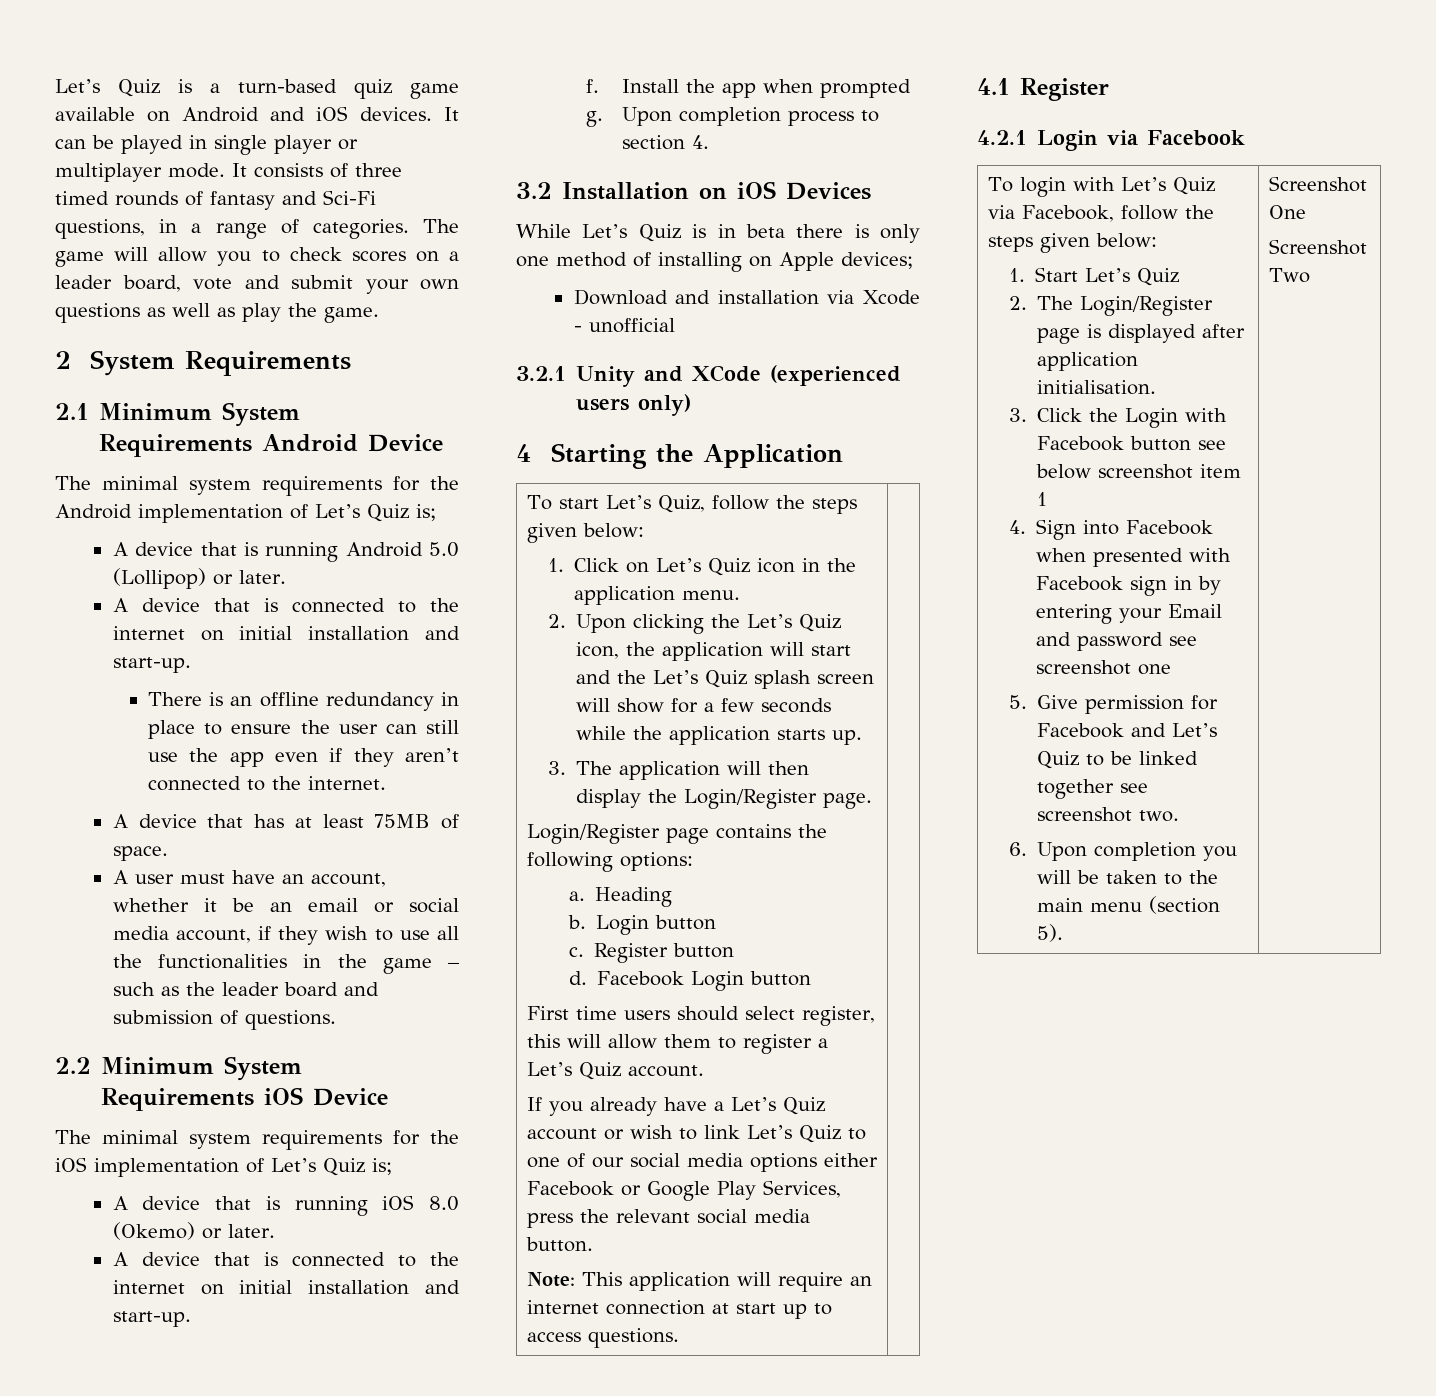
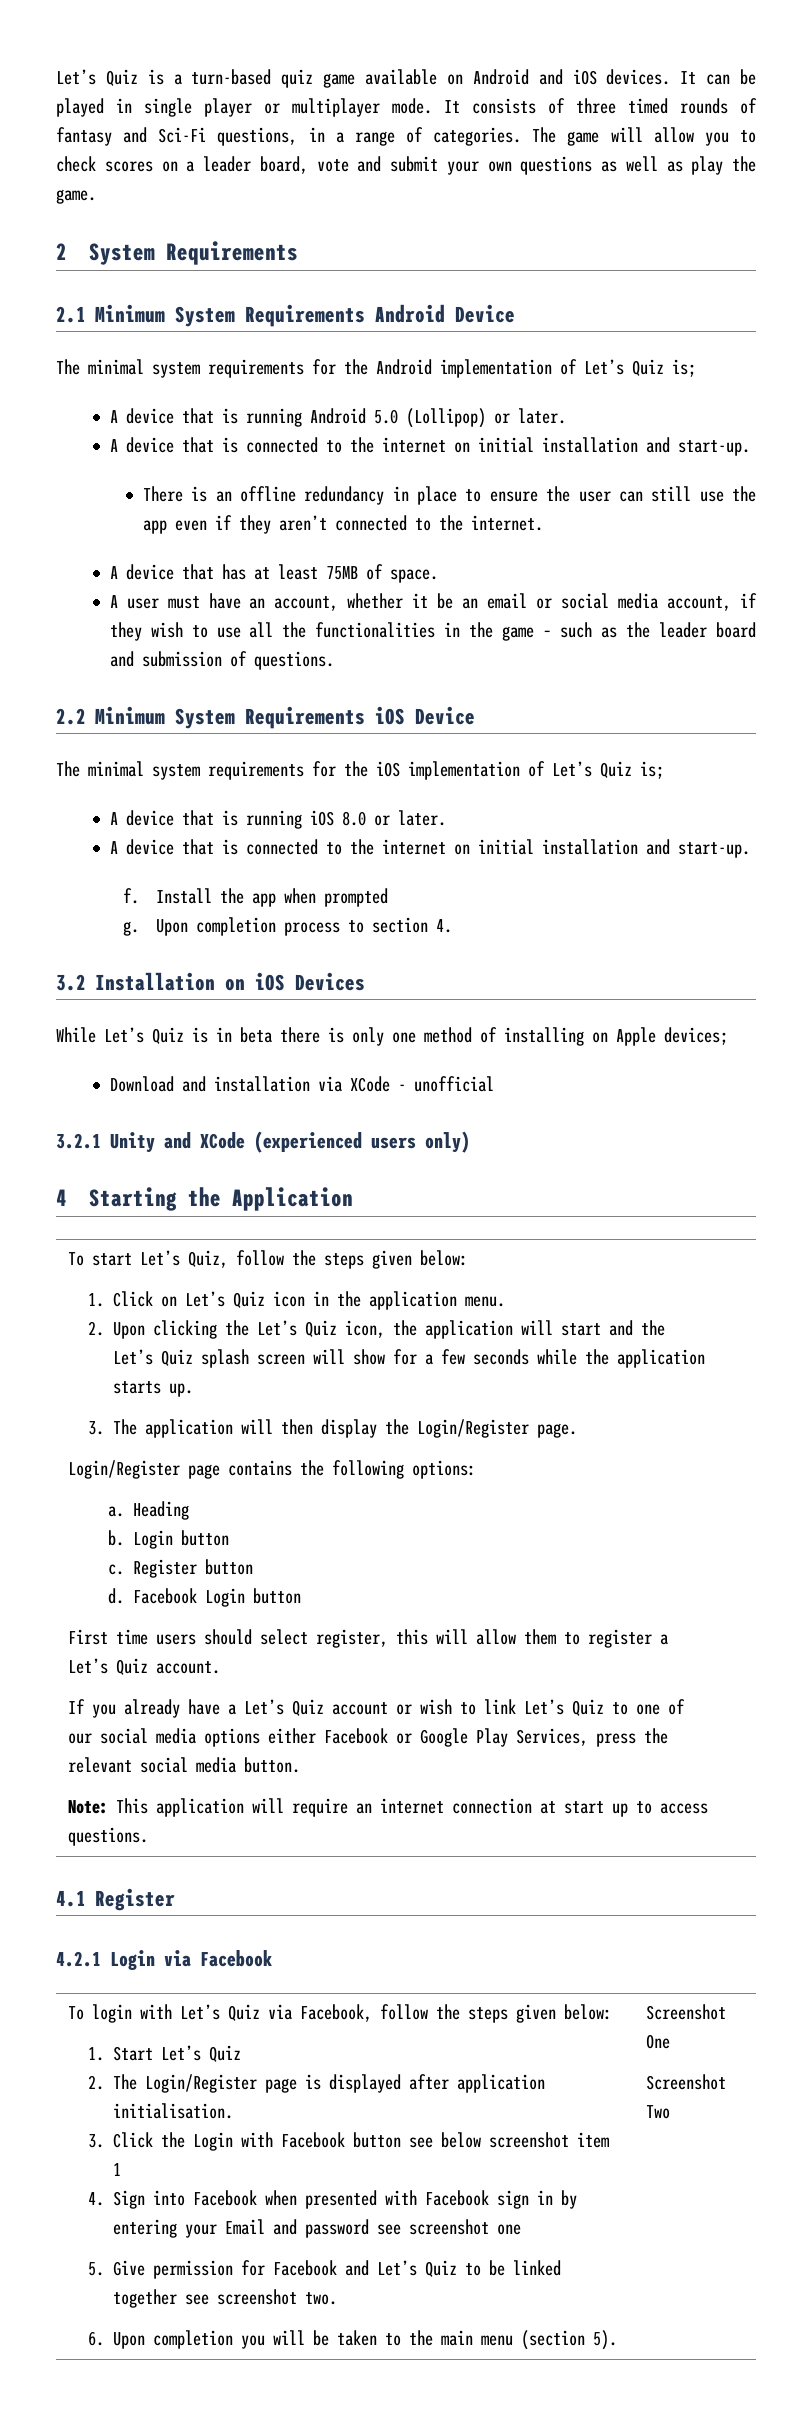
- A device that is running iOS 8.0 (Okemo) or later.
+ A device that is running iOS 8.0 or later.
- Download and installation via Xcode - unofficial
+ Download and installation via XCode - unofficial

